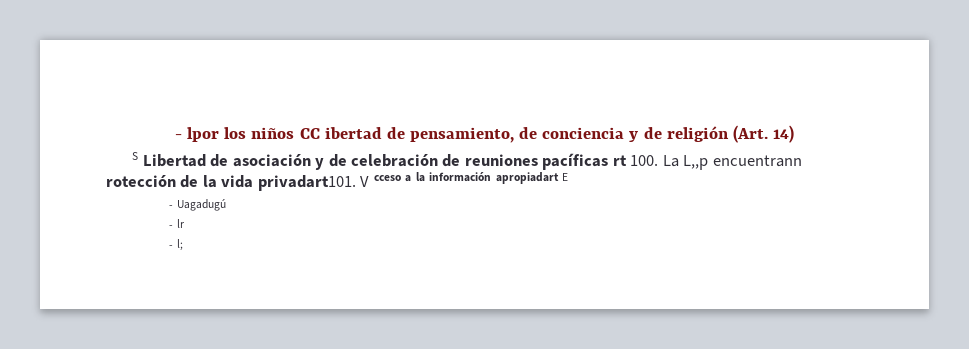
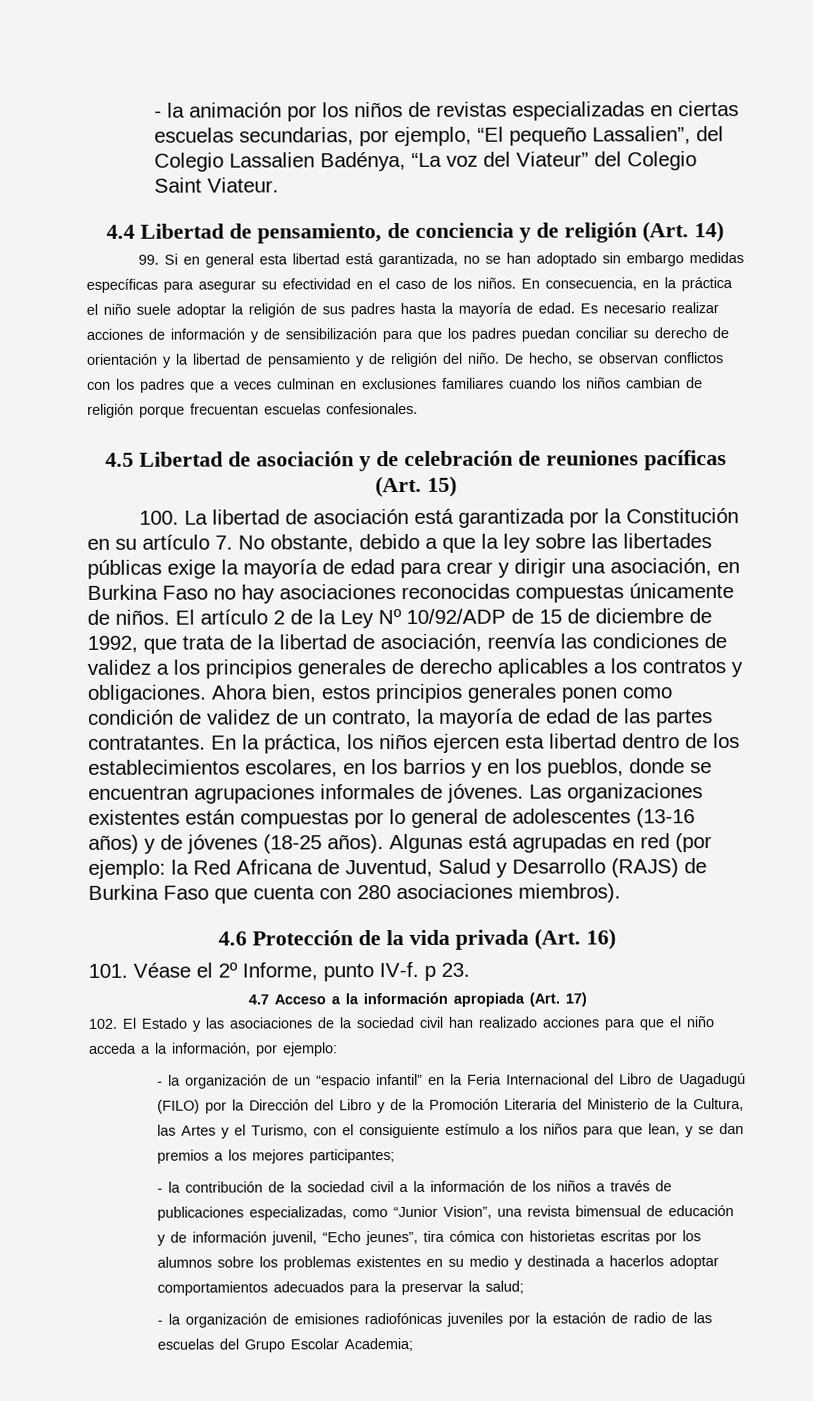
- - lpor los niños CC ibertad de pensamiento, de conciencia y de religión (Art. 14)
+ - la animación por los niños de revistas especializadas en ciertas escuelas secundarias, por ejemplo, “El pequeño Lassalien”, del Colegio Lassalien Badénya, “La voz del Viateur” del Colegio Saint Viateur.
+ 4.4 Libertad de pensamiento, de conciencia y de religión (Art. 14)
- S Libertad de asociación y de celebración de reuniones pacíficas rt 100. La L,,p encuentrann rotección de la vida privadart101. V cceso a la información apropiadart E
- - Uagadugú
- - lr
- - l;
+ 99. Si en general esta libertad está garantizada, no se han adoptado sin embargo medidas específicas para asegurar su efectividad en el caso de los niños. En consecuencia, en la práctica el niño suele adoptar la religión de sus padres hasta la mayoría de edad. Es necesario realizar acciones de información y de sensibilización para que los padres puedan conciliar su derecho de orientación y la libertad de pensamiento y de religión del niño. De hecho, se observan conflictos con los padres que a veces culminan en exclusiones familiares cuando los niños cambian de religión porque frecuentan escuelas confesionales.
+ 4.5 Libertad de asociación y de celebración de reuniones pacíficas (Art. 15)
+ 100. La libertad de asociación está garantizada por la Constitución en su artículo 7. No obstante, debido a que la ley sobre las libertades públicas exige la mayoría de edad para crear y dirigir una asociación, en Burkina Faso no hay asociaciones reconocidas compuestas únicamente de niños. El artículo 2 de la Ley Nº 10/92/ADP de 15 de diciembre de 1992, que trata de la libertad de asociación, reenvía las condiciones de validez a los principios generales de derecho aplicables a los contratos y obligaciones. Ahora bien, estos principios generales ponen como condición de validez de un contrato, la mayoría de edad de las partes contratantes. En la práctica, los niños ejercen esta libertad dentro de los establecimientos escolares, en los barrios y en los pueblos, donde se encuentran agrupaciones informales de jóvenes. Las organizaciones existentes están compuestas por lo general de adolescentes (13-16 años) y de jóvenes (18-25 años). Algunas está agrupadas en red (por ejemplo: la Red Africana de Juventud, Salud y Desarrollo (RAJS) de Burkina Faso que cuenta con 280 asociaciones miembros).
+ 4.6 Protección de la vida privada (Art. 16)
+ 101. Véase el 2º Informe, punto IV-f. p 23.
+ 4.7 Acceso a la información apropiada (Art. 17)
+ 102. El Estado y las asociaciones de la sociedad civil han realizado acciones para que el niño acceda a la información, por ejemplo:
+ - la organización de un “espacio infantil” en la Feria Internacional del Libro de Uagadugú (FILO) por la Dirección del Libro y de la Promoción Literaria del Ministerio de la Cultura, las Artes y el Turismo, con el consiguiente estímulo a los niños para que lean, y se dan premios a los mejores participantes;
+ - la contribución de la sociedad civil a la información de los niños a través de publicaciones especializadas, como “Junior Vision”, una revista bimensual de educación y de información juvenil, “Echo jeunes”, tira cómica con historietas escritas por los alumnos sobre los problemas existentes en su medio y destinada a hacerlos adoptar comportamientos adecuados para la preservar la salud;
+ - la organización de emisiones radiofónicas juveniles por la estación de radio de las escuelas del Grupo Escolar Academia;

